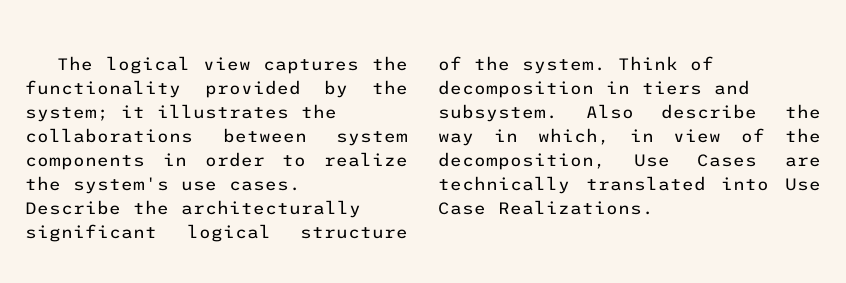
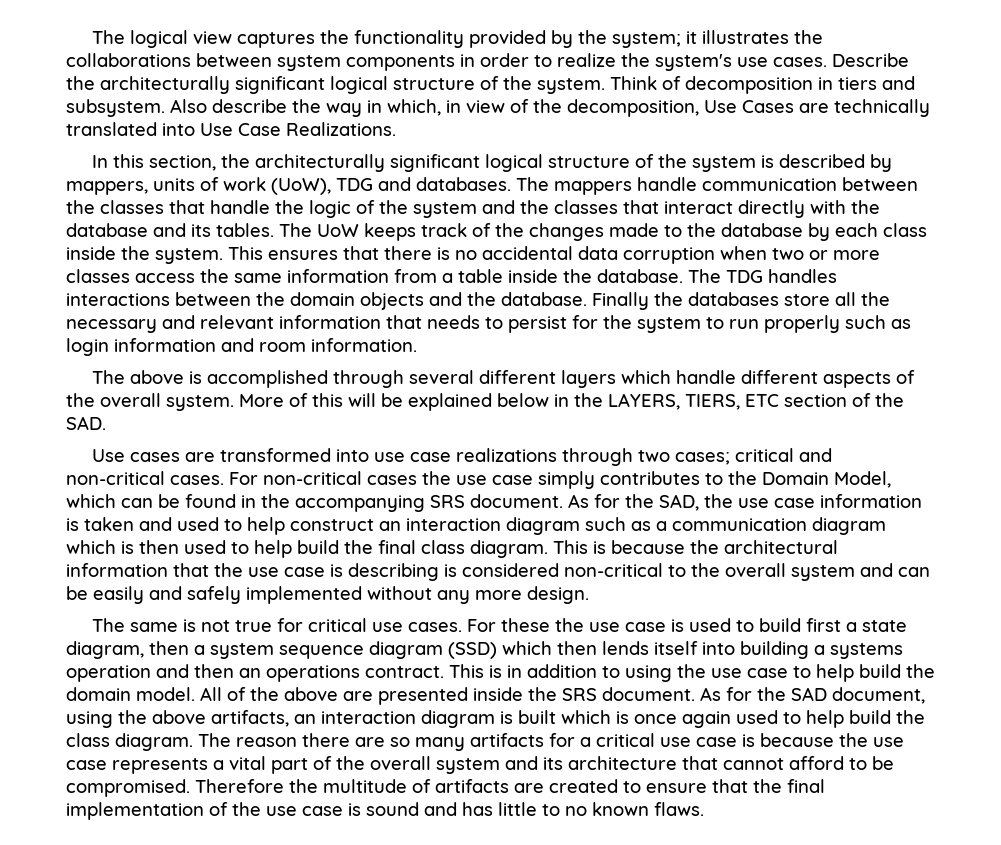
+ In this section, the architecturally significant logical structure of the system is described by mappers, units of work (UoW), TDG and databases. The mappers handle communication between the classes that handle the logic of the system and the classes that interact directly with the database and its tables. The UoW keeps track of the changes made to the database by each class inside the system. This ensures that there is no accidental data corruption when two or more classes access the same information from a table inside the database. The TDG handles interactions between the domain objects and the database. Finally the databases store all the necessary and relevant information that needs to persist for the system to run properly such as login information and room information.
+ The above is accomplished through several different layers which handle different aspects of the overall system. More of this will be explained below in the LAYERS, TIERS, ETC section of the SAD.
+ Use cases are transformed into use case realizations through two cases; critical and non-critical cases. For non-critical cases the use case simply contributes to the Domain Model, which can be found in the accompanying SRS document. As for the SAD, the use case information is taken and used to help construct an interaction diagram such as a communication diagram which is then used to help build the final class diagram. This is because the architectural information that the use case is describing is considered non-critical to the overall system and can be easily and safely implemented without any more design.
+ The same is not true for critical use cases. For these the use case is used to build first a state diagram, then a system sequence diagram (SSD) which then lends itself into building a systems operation and then an operations contract. This is in addition to using the use case to help build the domain model. All of the above are presented inside the SRS document. As for the SAD document, using the above artifacts, an interaction diagram is built which is once again used to help build the class diagram. The reason there are so many artifacts for a critical use case is because the use case represents a vital part of the overall system and its architecture that cannot afford to be compromised. Therefore the multitude of artifacts are created to ensure that the final implementation of the use case is sound and has little to no known flaws.

